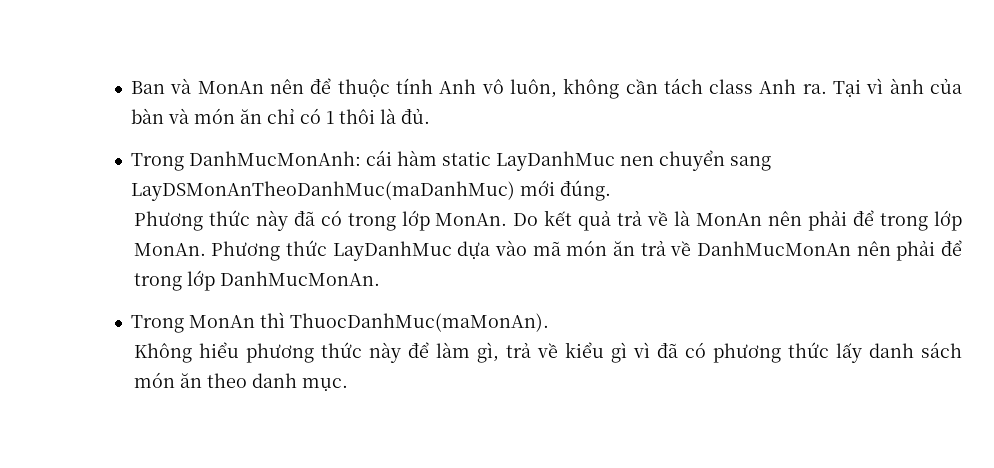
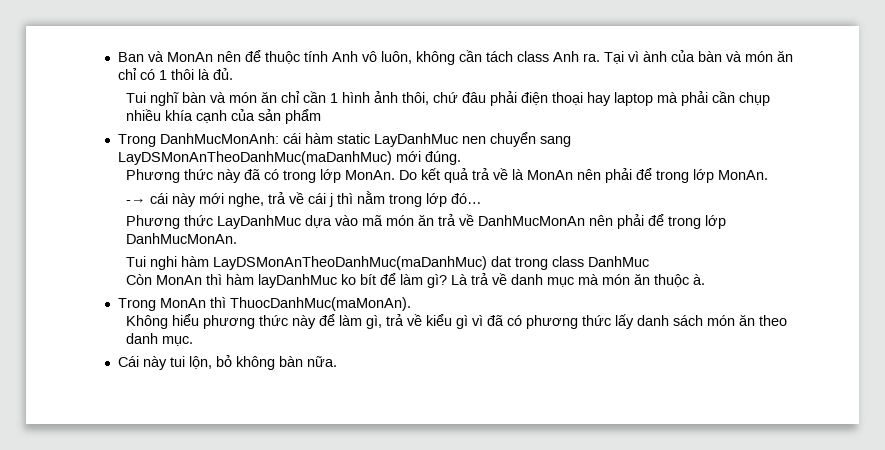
+ Tui nghĩ bàn và món ăn chỉ cần 1 hình ảnh thôi, chứ đâu phải điện thoại hay laptop mà phải cần chụp nhiều khía cạnh của sản phẩm
- Do kết quả trả về là MonAn nên phải để trong lớp MonAn. Phương thức LayDanhMuc dựa vào mã món ăn trả về DanhMucMonAn nên phải để trong lớp DanhMucMonAn.
+ Do kết quả trả về là MonAn nên phải để trong lớp MonAn.
+ -→ cái này mới nghe, trả về cái j thì nằm trong lớp đó…
+ Phương thức LayDanhMuc dựa vào mã món ăn trả về DanhMucMonAn nên phải để trong lớp DanhMucMonAn.
+ Tui nghi hàm LayDSMonAnTheoDanhMuc(maDanhMuc) dat trong class DanhMuc
+ Còn MonAn thì hàm layDanhMuc ko bít để làm gì? Là trả về danh mục mà món ăn thuộc à.
+ Cái này tui lộn, bỏ không bàn nữa.

